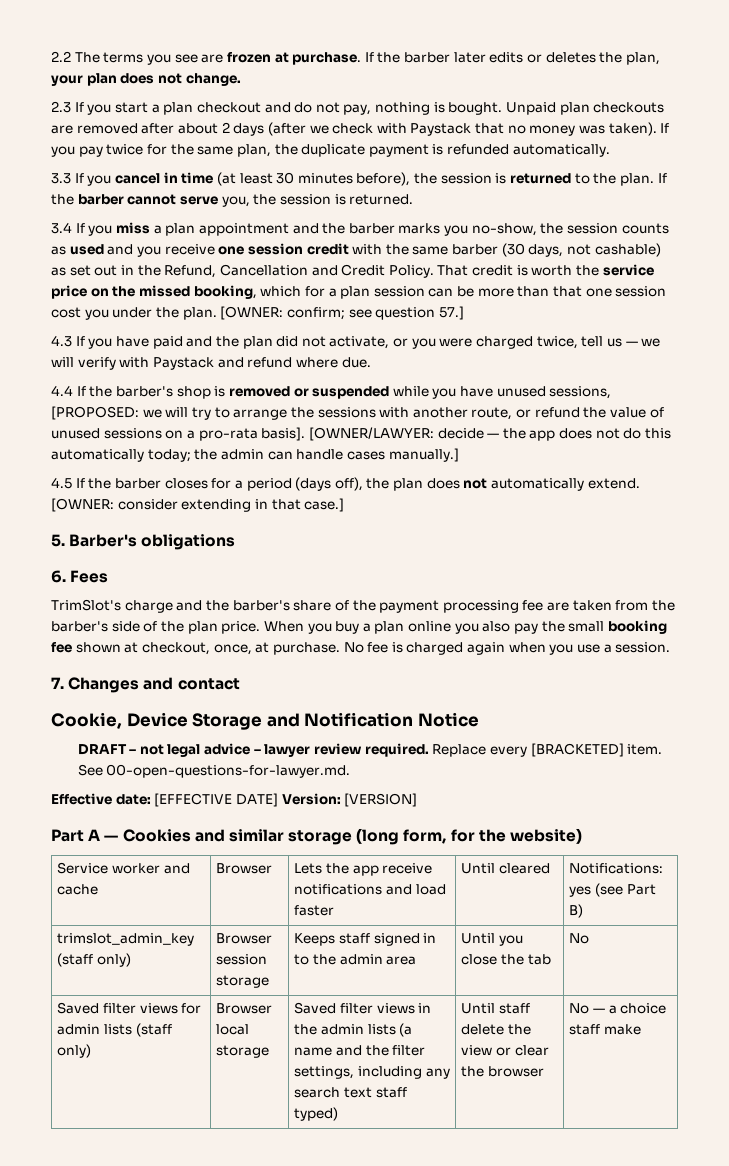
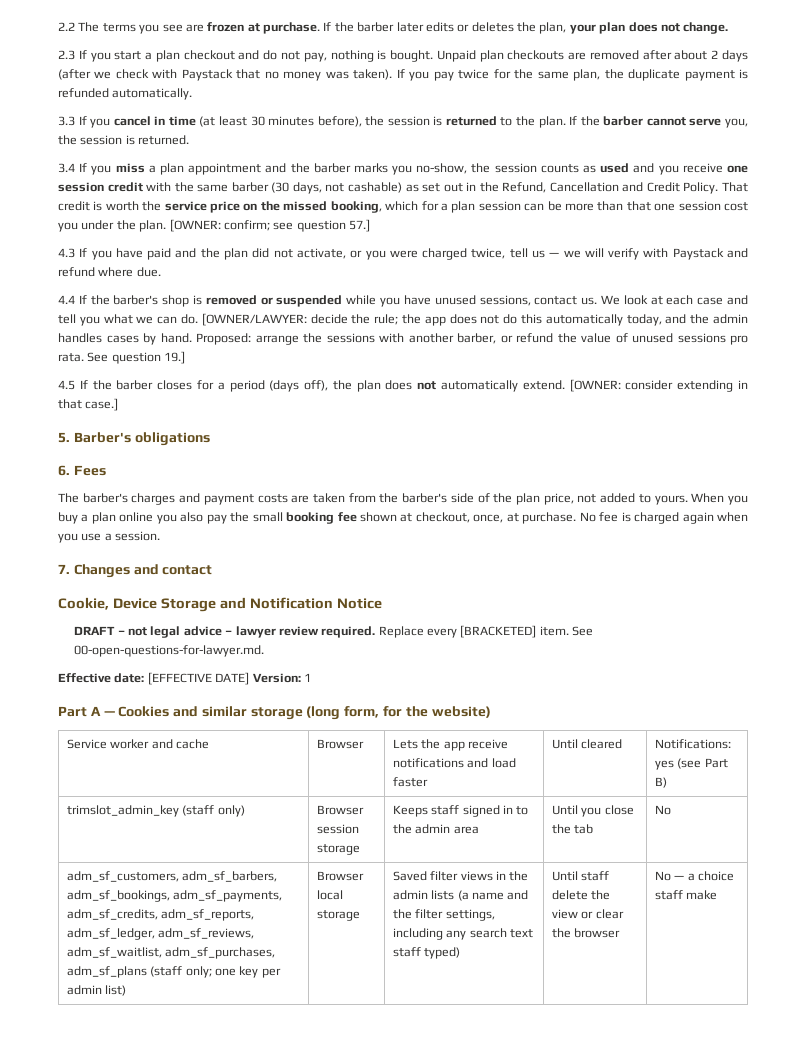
- 4.4 If the barber's shop is removed or suspended while you have unused sessions, [PROPOSED: we will try to arrange the sessions with another route, or refund the value of unused sessions on a pro-rata basis]. [OWNER/LAWYER: decide — the app does not do this automatically today; the admin can handle cases manually.]
+ 4.4 If the barber's shop is removed or suspended while you have unused sessions, contact us. We look at each case and tell you what we can do. [OWNER/LAWYER: decide the rule; the app does not do this automatically today, and the admin handles cases by hand. Proposed: arrange the sessions with another barber, or refund the value of unused sessions pro rata. See question 19.]
- TrimSlot's charge and the barber's share of the payment processing fee are taken from the barber's side of the plan price.
+ The barber's charges and payment costs are taken from the barber's side of the plan price, not added to yours.
- Effective date: [EFFECTIVE DATE] Version: [VERSION]
+ Effective date: [EFFECTIVE DATE] Version: 1
- Saved filter views for admin lists (staff only)
+ adm_sf_customers, adm_sf_barbers, adm_sf_bookings, adm_sf_payments, adm_sf_credits, adm_sf_reports, adm_sf_ledger, adm_sf_reviews, adm_sf_waitlist, adm_sf_purchases, adm_sf_plans (staff only; one key per admin list)

